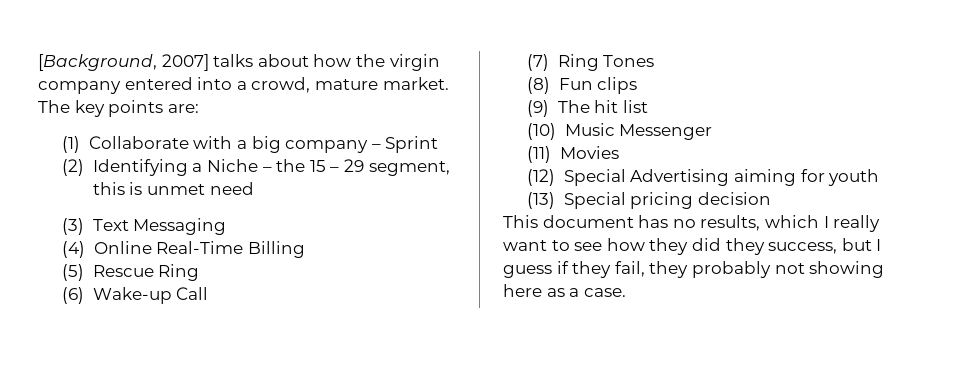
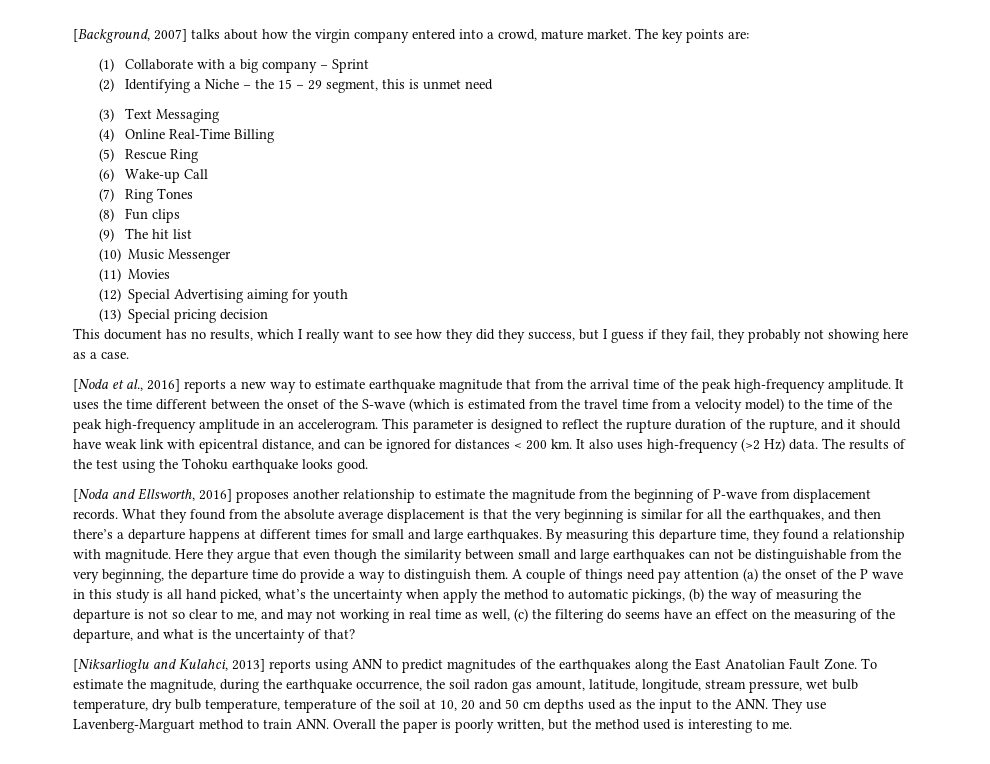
+ [Noda et al., 2016] reports a new way to estimate earthquake magnitude that from the arrival time of the peak high-frequency amplitude. It uses the time different between the onset of the S-wave (which is estimated from the travel time from a velocity model) to the time of the peak high-frequency amplitude in an accelerogram. This parameter is designed to reflect the rupture duration of the rupture, and it should have weak link with epicentral distance, and can be ignored for distances < 200 km. It also uses high-frequency (>2 Hz) data. The results of the test using the Tohoku earthquake looks good.
+ [Noda and Ellsworth, 2016] proposes another relationship to estimate the magnitude from the beginning of P-wave from displacement records. What they found from the absolute average displacement is that the very beginning is similar for all the earthquakes, and then there’s a departure happens at different times for small and large earthquakes. By measuring this departure time, they found a relationship with magnitude. Here they argue that even though the similarity between small and large earthquakes can not be distinguishable from the very beginning, the departure time do provide a way to distinguish them. A couple of things need pay attention (a) the onset of the P wave in this study is all hand picked, what’s the uncertainty when apply the method to automatic pickings, (b) the way of measuring the departure is not so clear to me, and may not working in real time as well, (c) the filtering do seems have an effect on the measuring of the departure, and what is the uncertainty of that?
+ [Niksarlioglu and Kulahci, 2013] reports using ANN to predict magnitudes of the earthquakes along the East Anatolian Fault Zone. To estimate the magnitude, during the earthquake occurrence, the soil radon gas amount, latitude, longitude, stream pressure, wet bulb temperature, dry bulb temperature, temperature of the soil at 10, 20 and 50 cm depths used as the input to the ANN. They use Lavenberg-Marguart method to train ANN. Overall the paper is poorly written, but the method used is interesting to me.

